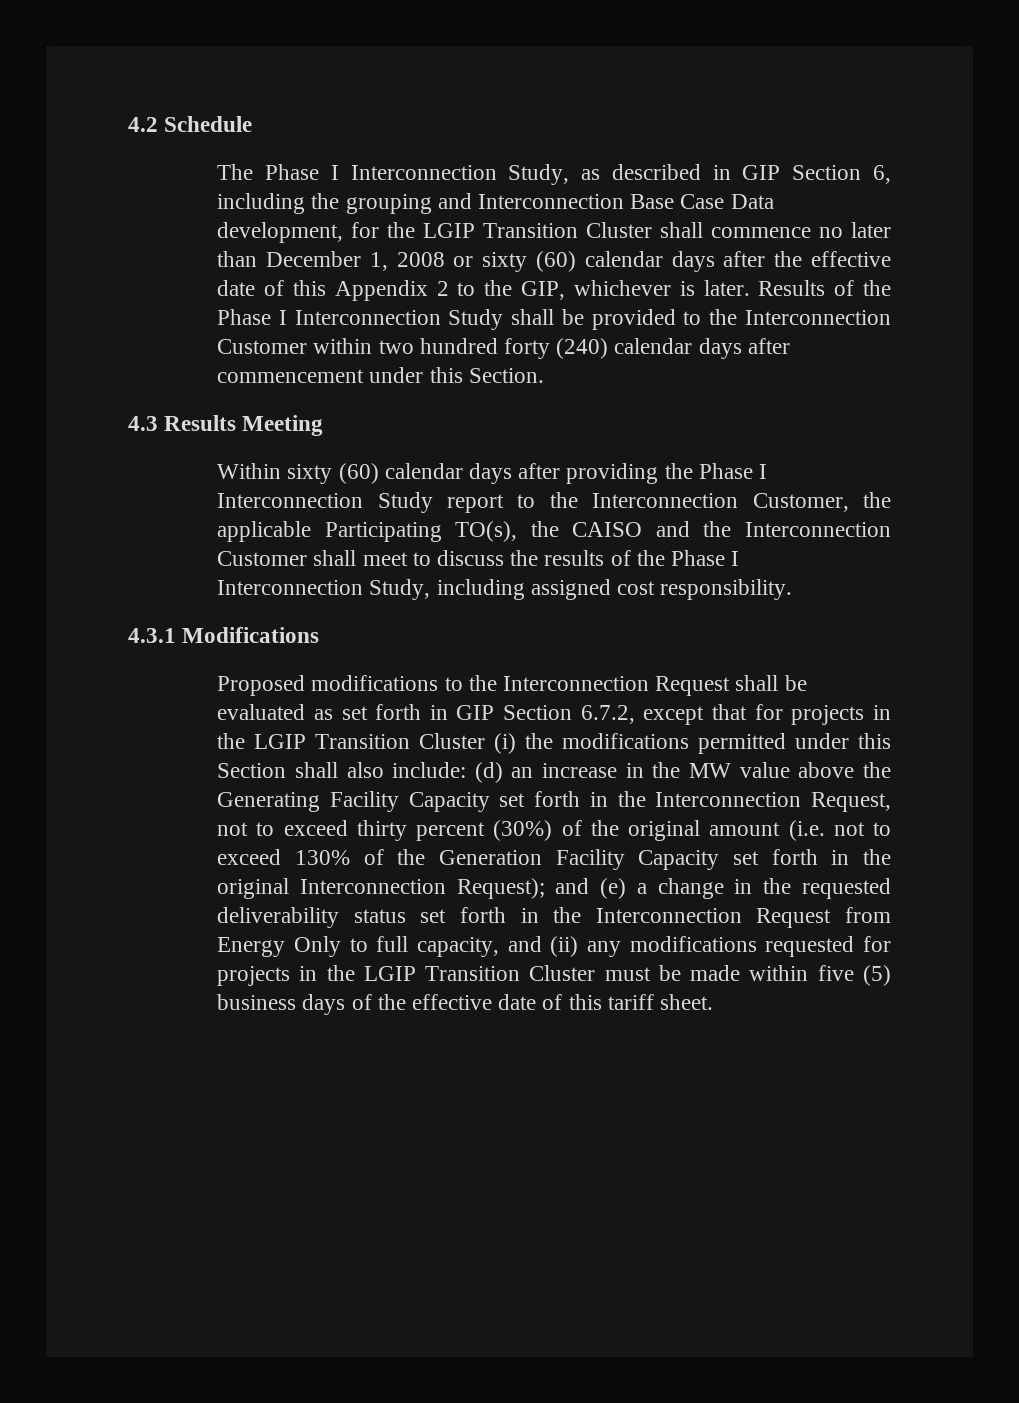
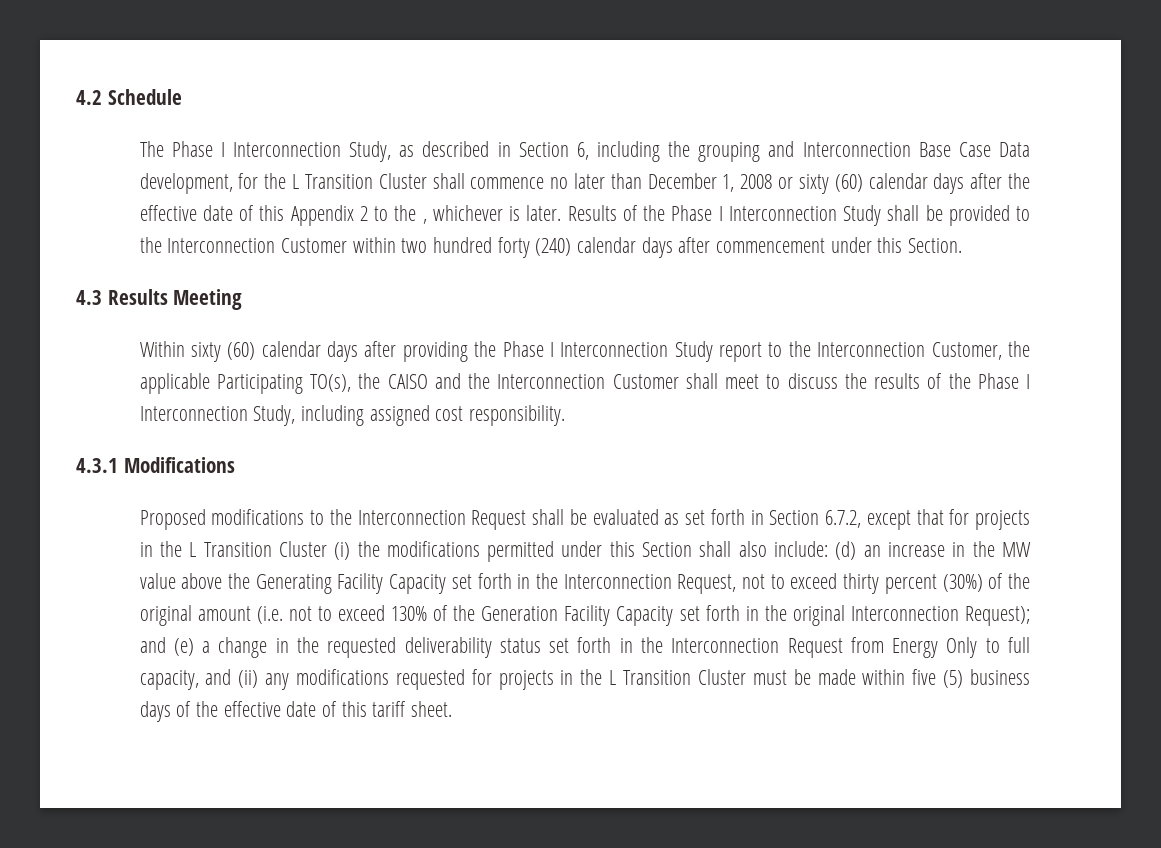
- The Phase I Interconnection Study, as described in GIP Section 6, including the grouping and Interconnection Base Case Data development, for the LGIP Transition Cluster shall commence no later than December 1, 2008 or sixty (60) calendar days after the effective date of this Appendix 2 to the GIP, whichever is later.
+ The Phase I Interconnection Study, as described in Section 6, including the grouping and Interconnection Base Case Data development, for the L Transition Cluster shall commence no later than December 1, 2008 or sixty (60) calendar days after the effective date of this Appendix 2 to the , whichever is later.
- Proposed modifications to the Interconnection Request shall be evaluated as set forth in GIP Section 6.7.2, except that for projects in the LGIP Transition Cluster (i) the modifications permitted under this Section shall also include:
+ Proposed modifications to the Interconnection Request shall be evaluated as set forth in Section 6.7.2, except that for projects in the L Transition Cluster (i) the modifications permitted under this Section shall also include:
- and (e) a change in the requested deliverability status set forth in the Interconnection Request from Energy Only to full capacity, and (ii) any modifications requested for projects in the LGIP Transition Cluster must be made within five (5) business days of the effective date of this tariff sheet.
+ and (e) a change in the requested deliverability status set forth in the Interconnection Request from Energy Only to full capacity, and (ii) any modifications requested for projects in the L Transition Cluster must be made within five (5) business days of the effective date of this tariff sheet.

